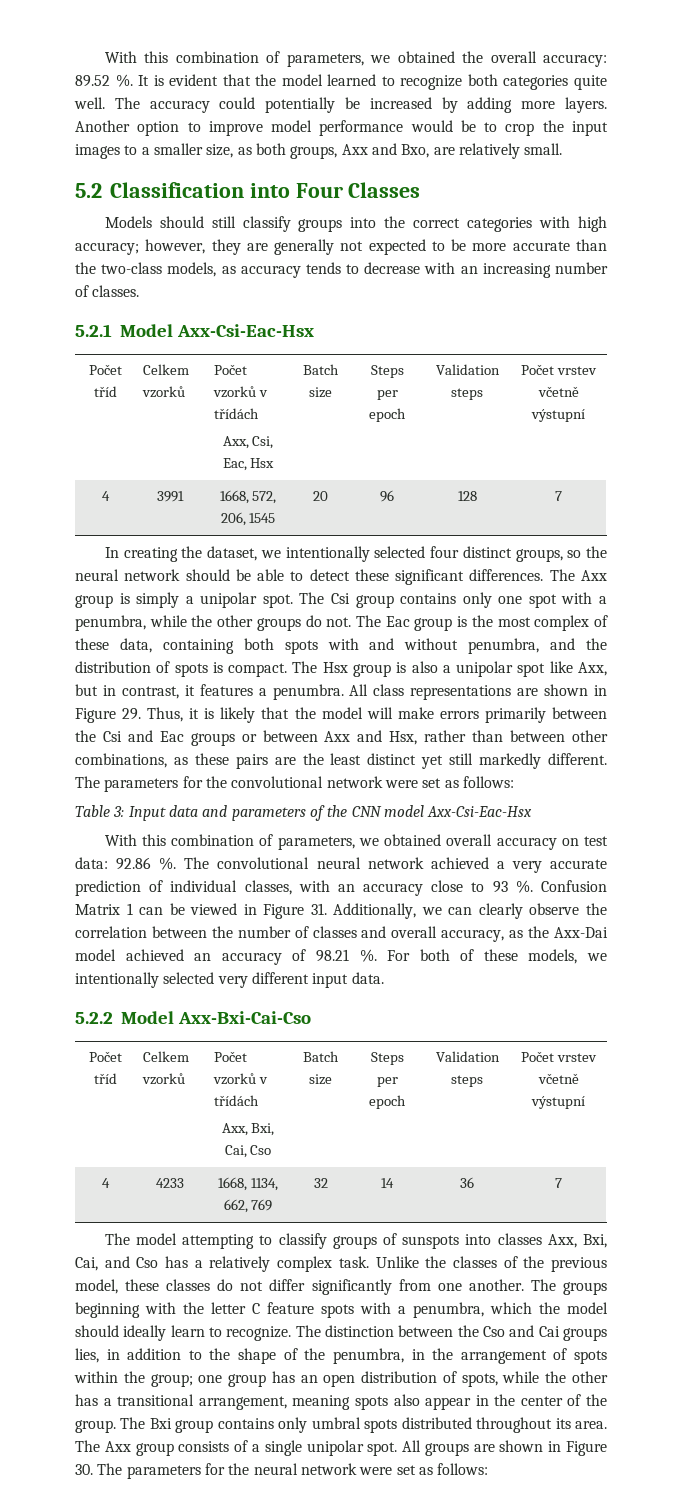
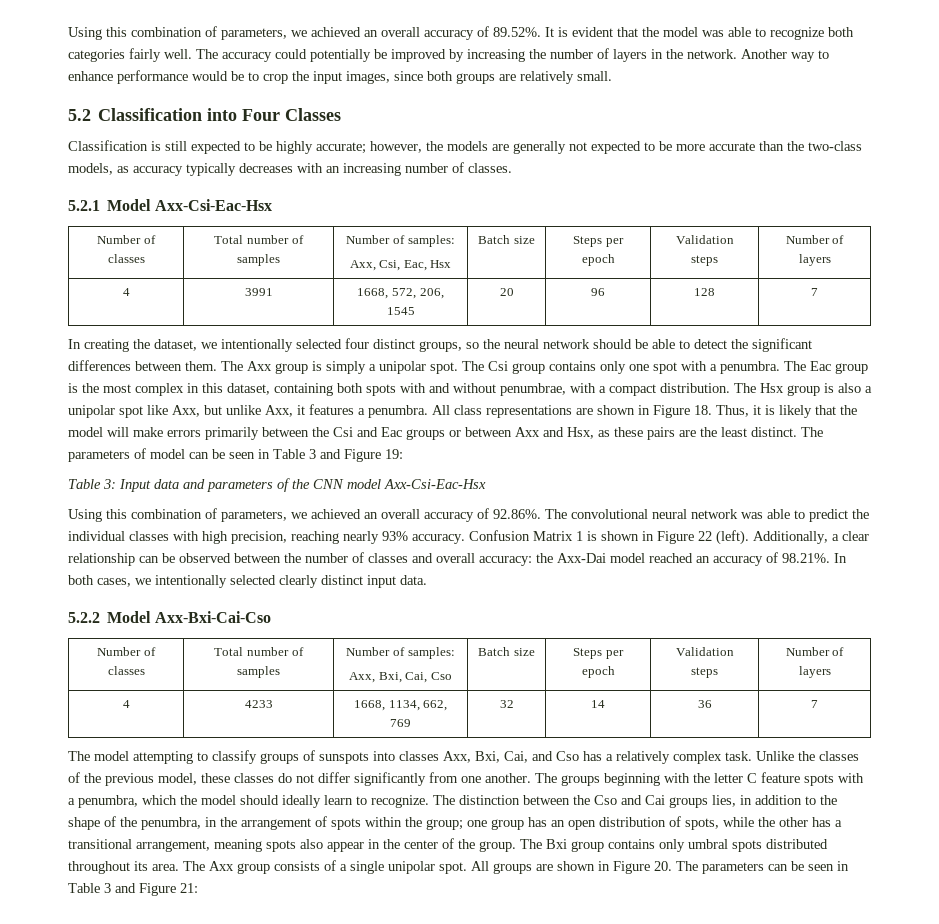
- With this combination of parameters, we obtained the overall accuracy: 89.52 %. It is evident that the model learned to recognize both categories quite well.
+ Using this combination of parameters, we achieved an overall accuracy of 89.52%. It is evident that the model was able to recognize both categories fairly well.
- The accuracy could potentially be increased by adding more layers. Another option to improve model performance would be to crop the input images to a smaller size, as both groups, Axx and Bxo, are relatively small.
+ The accuracy could potentially be improved by increasing the number of layers in the network. Another way to enhance performance would be to crop the input images, since both groups are relatively small.
- Models should still classify groups into the correct categories with high accuracy; however, they are generally not expected to be more accurate than the two-class models, as accuracy tends to decrease with an increasing number of classes.
+ Classification is still expected to be highly accurate; however, the models are generally not expected to be more accurate than the two-class models, as accuracy typically decreases with an increasing number of classes.
  5.2.1 Model Axx-Csi-Eac-Hsx
- Počet tříd | Celkem vzorků | Počet vzorků v třídách
- Axx, Csi, Eac, Hsx | Batch size | Steps per epoch | Validation steps | Počet vrstev včetně výstupní
+ Number of classes | Total number of samples | Number of samples:
+ Axx, Csi, Eac, Hsx | Batch size | Steps per epoch | Validation steps | Number of layers
- In creating the dataset, we intentionally selected four distinct groups, so the neural network should be able to detect these significant differences.
+ In creating the dataset, we intentionally selected four distinct groups, so the neural network should be able to detect the significant differences between them.
- The Csi group contains only one spot with a penumbra, while the other groups do not.
+ The Csi group contains only one spot with a penumbra.
- The Eac group is the most complex of these data, containing both spots with and without penumbra, and the distribution of spots is compact.
+ The Eac group is the most complex in this dataset, containing both spots with and without penumbrae, with a compact distribution.
- The Hsx group is also a unipolar spot like Axx, but in contrast, it features a penumbra.
+ The Hsx group is also a unipolar spot like Axx, but unlike Axx, it features a penumbra.
- All class representations are shown in Figure 29. Thus, it is likely that the model will make errors primarily between the Csi and Eac groups or between Axx and Hsx, rather than between other combinations, as these pairs are the least distinct yet still markedly different. The parameters for the convolutional network were set as follows:
+ All class representations are shown in Figure 18. Thus, it is likely that the model will make errors primarily between the Csi and Eac groups or between Axx and Hsx, as these pairs are the least distinct. The parameters of model can be seen in Table 3 and Figure 19:
- With this combination of parameters, we obtained overall accuracy on test data: 92.86 %. The convolutional neural network achieved a very accurate prediction of individual classes, with an accuracy close to 93 %. Confusion Matrix 1 can be viewed in Figure 31. Additionally, we can clearly observe the correlation between the number of classes and overall accuracy, as the Axx-Dai model achieved an accuracy of 98.21 %. For both of these models, we intentionally selected very different input data.
+ Using this combination of parameters, we achieved an overall accuracy of 92.86%. The convolutional neural network was able to predict the individual classes with high precision, reaching nearly 93% accuracy. Confusion Matrix 1 is shown in Figure 22 (left). Additionally, a clear relationship can be observed between the number of classes and overall accuracy: the Axx-Dai model reached an accuracy of 98.21%. In both cases, we intentionally selected clearly distinct input data.
  5.2.2 Model Axx-Bxi-Cai-Cso
- Počet tříd | Celkem vzorků | Počet vzorků v třídách
- Axx, Bxi, Cai, Cso | Batch size | Steps per epoch | Validation steps | Počet vrstev včetně výstupní
+ Number of classes | Total number of samples | Number of samples:
+ Axx, Bxi, Cai, Cso | Batch size | Steps per epoch | Validation steps | Number of layers
- All groups are shown in Figure 30. The parameters for the neural network were set as follows:
+ All groups are shown in Figure 20. The parameters can be seen in Table 3 and Figure 21:

